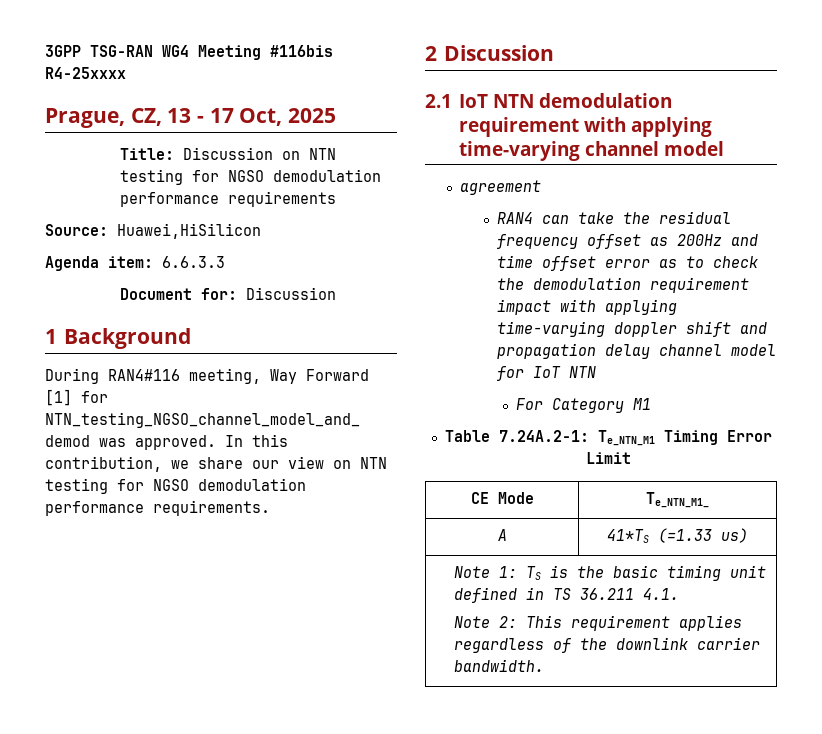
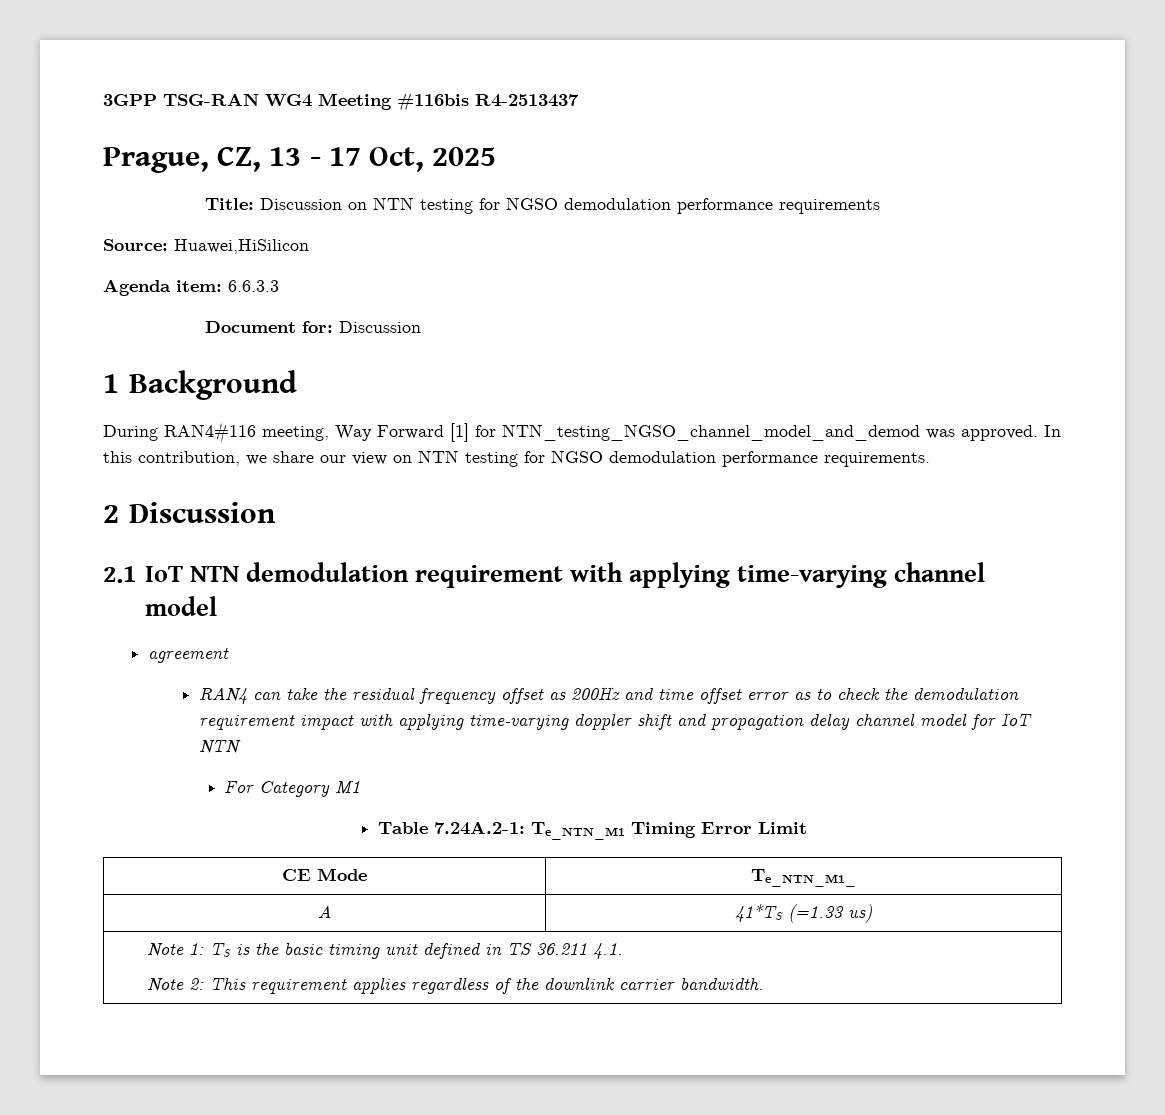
- 3GPP TSG-RAN WG4 Meeting #116bis R4-25xxxx
+ 3GPP TSG-RAN WG4 Meeting #116bis R4-2513437

